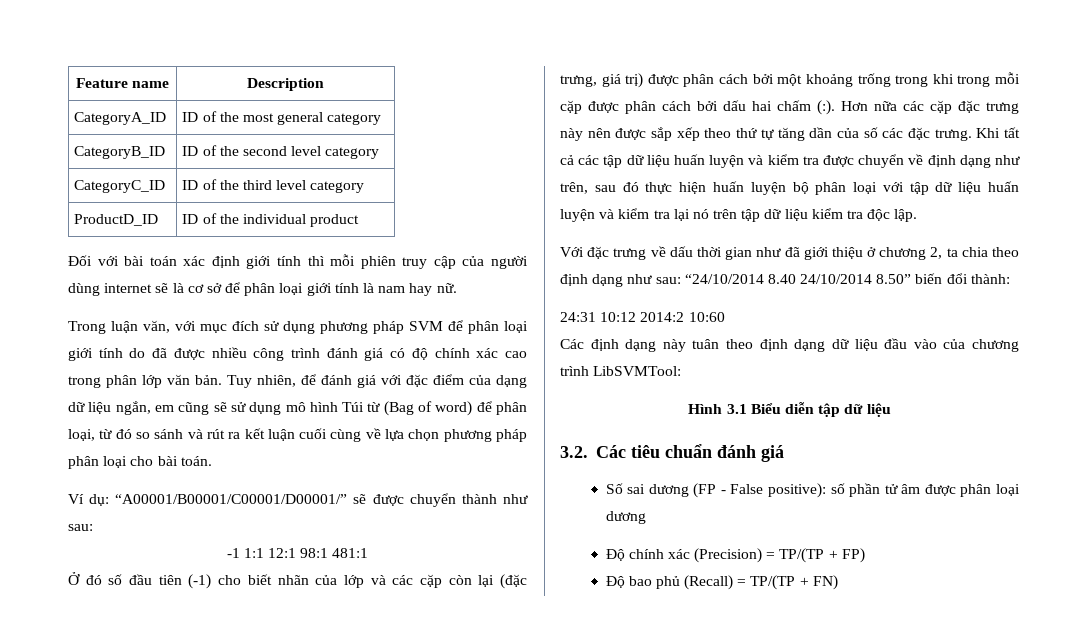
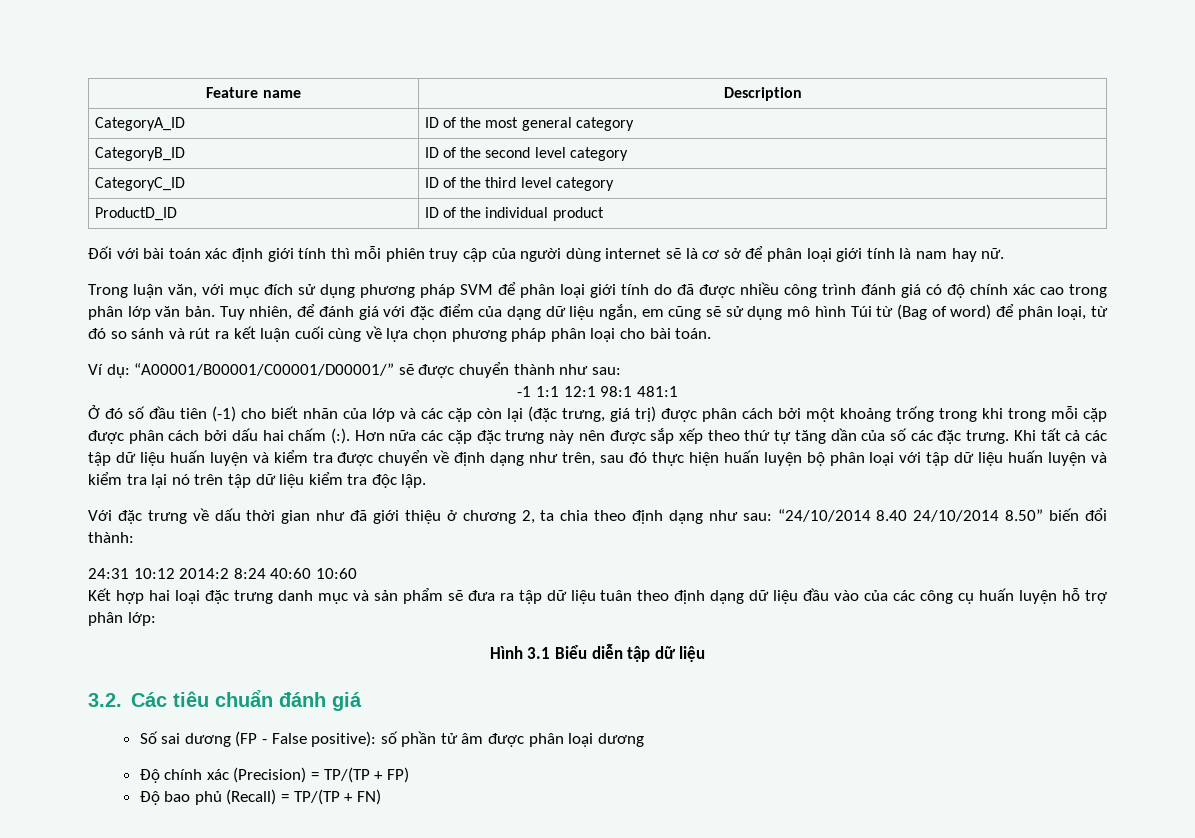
- 24:31 10:12 2014:2 10:60
+ 24:31 10:12 2014:2 8:24 40:60 10:60
- Các định dạng này tuân theo định dạng dữ liệu đầu vào của chương trình LibSVMTool:
+ Kết hợp hai loại đặc trưng danh mục và sản phẩm sẽ đưa ra tập dữ liệu tuân theo định dạng dữ liệu đầu vào của các công cụ huấn luyện hỗ trợ phân lớp:

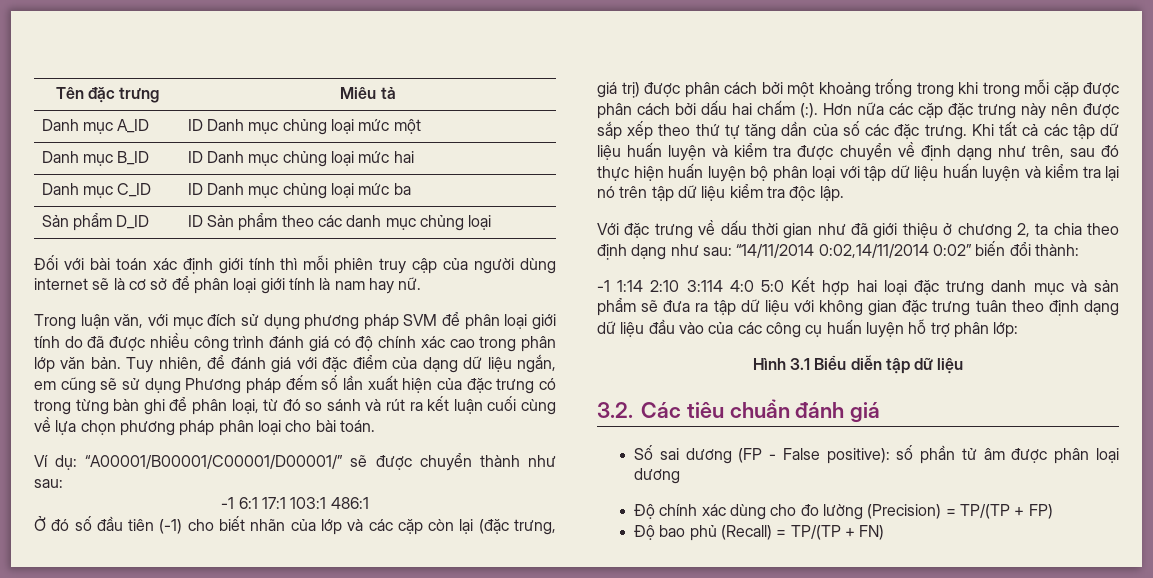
- Feature name | Description
- CategoryA_ID | ID of the most general category
- CategoryB_ID | ID of the second level category
- CategoryC_ID | ID of the third level category
- ProductD_ID | ID of the individual product
+ Tên đặc trưng | Miêu tả
+ Danh mục A_ID | ID Danh mục chủng loại mức một
+ Danh mục B_ID | ID Danh mục chủng loại mức hai
+ Danh mục C_ID | ID Danh mục chủng loại mức ba
+ Sản phẩm D_ID | ID Sản phẩm theo các danh mục chủng loại
- Tuy nhiên, để đánh giá với đặc điểm của dạng dữ liệu ngắn, em cũng sẽ sử dụng mô hình Túi từ (Bag of word) để phân loại, từ đó so sánh và rút ra kết luận cuối cùng về lựa chọn phương pháp phân loại cho bài toán.
+ Tuy nhiên, để đánh giá với đặc điểm của dạng dữ liệu ngắn, em cũng sẽ sử dụng Phương pháp đếm số lần xuất hiện của đặc trưng có trong từng bàn ghi để phân loại, từ đó so sánh và rút ra kết luận cuối cùng về lựa chọn phương pháp phân loại cho bài toán.
- -1 1:1 12:1 98:1 481:1
+ -1 6:1 17:1 103:1 486:1
- Với đặc trưng về dấu thời gian như đã giới thiệu ở chương 2, ta chia theo định dạng như sau: “24/10/2014 8.40 24/10/2014 8.50” biến đổi thành:
+ Với đặc trưng về dấu thời gian như đã giới thiệu ở chương 2, ta chia theo định dạng như sau: “14/11/2014 0:02,14/11/2014 0:02” biến đổi thành:
- 24:31 10:12 2014:2 8:24 40:60 10:60
- Kết hợp hai loại đặc trưng danh mục và sản phẩm sẽ đưa ra tập dữ liệu tuân theo định dạng dữ liệu đầu vào của các công cụ huấn luyện hỗ trợ phân lớp:
+ -1 1:14 2:10 3:114 4:0 5:0 Kết hợp hai loại đặc trưng danh mục và sản phẩm sẽ đưa ra tập dữ liệu với không gian đặc trưng tuân theo định dạng dữ liệu đầu vào của các công cụ huấn luyện hỗ trợ phân lớp:
- Độ chính xác (Precision) = TP/(TP + FP)
+ Độ chính xác dùng cho đo lường (Precision) = TP/(TP + FP)

